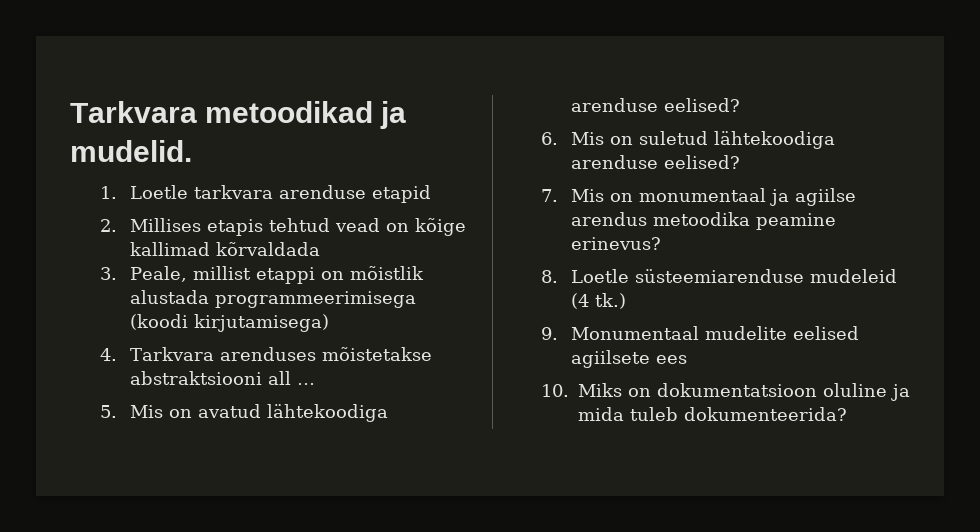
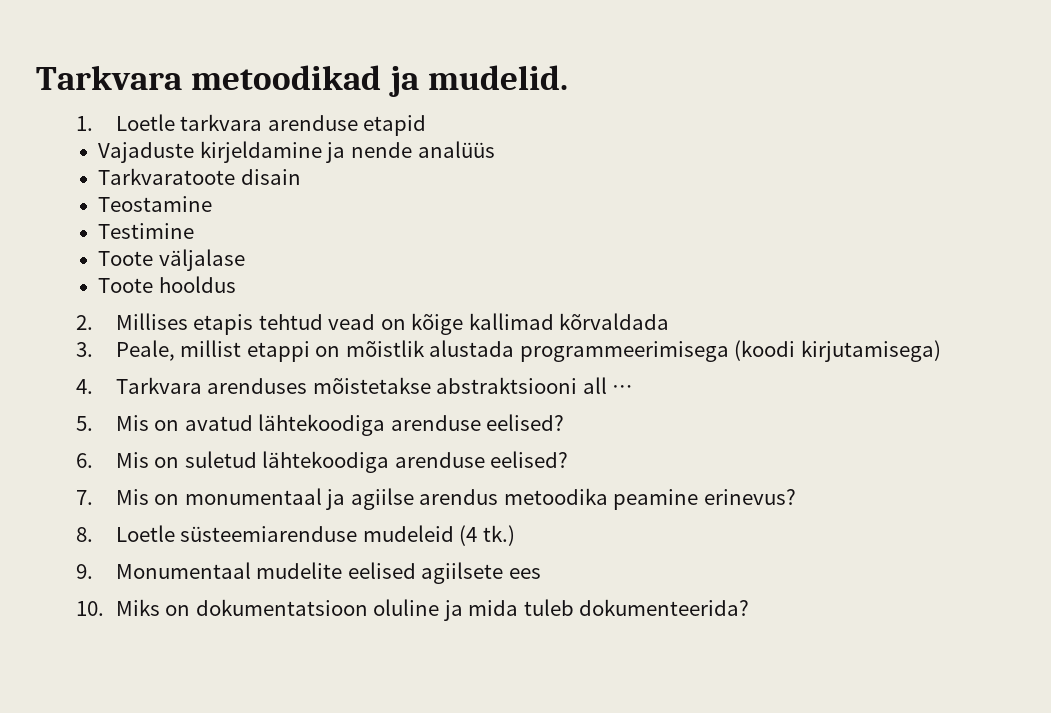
+ Vajaduste kirjeldamine ja nende analüüs
+ Tarkvaratoote disain
+ Teostamine
+ Testimine
+ Toote väljalase
+ Toote hooldus

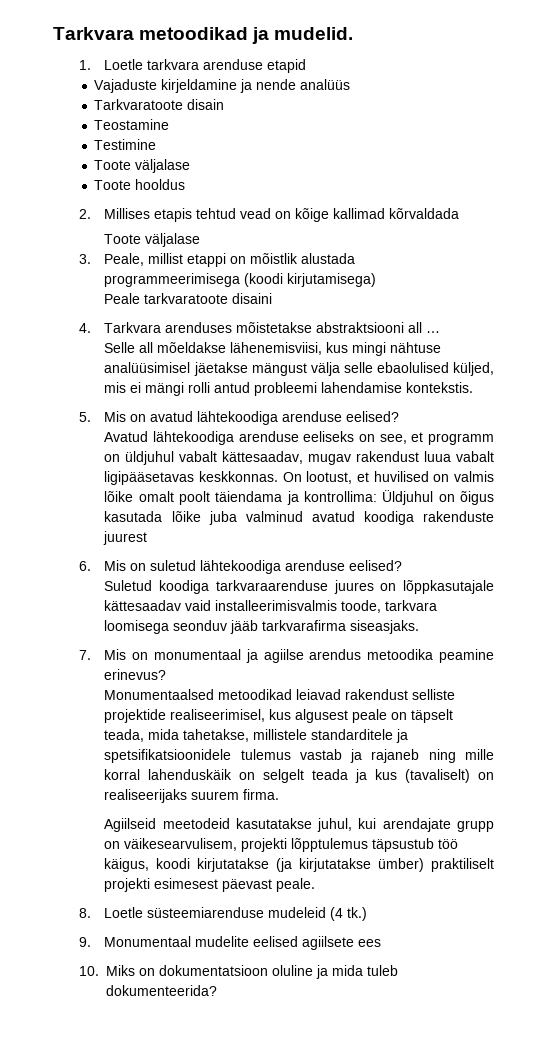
  2. Millises etapis tehtud vead on kõige kallimad kõrvaldada
+ Toote väljalase
+ Peale tarkvaratoote disaini
+ Selle all mõeldakse lähenemisviisi, kus mingi nähtuse analüüsimisel jäetakse mängust välja selle ebaolulised küljed, mis ei mängi rolli antud probleemi lahendamise kontekstis.
+ Avatud lähtekoodiga arenduse eeliseks on see, et programm on üldjuhul vabalt kättesaadav, mugav rakendust luua vabalt ligipääsetavas keskkonnas. On lootust, et huvilised on valmis lõike omalt poolt täiendama ja kontrollima: Üldjuhul on õigus kasutada lõike juba valminud avatud koodiga rakenduste juurest
+ Suletud koodiga tarkvaraarenduse juures on lõppkasutajale kättesaadav vaid installeerimisvalmis toode, tarkvara loomisega seonduv jääb tarkvarafirma siseasjaks.
+ Monumentaalsed metoodikad leiavad rakendust selliste projektide realiseerimisel, kus algusest peale on täpselt teada, mida tahetakse, millistele standarditele ja spetsifikatsioonidele tulemus vastab ja rajaneb ning mille korral lahenduskäik on selgelt teada ja kus (tavaliselt) on realiseerijaks suurem firma.
+ Agiilseid meetodeid kasutatakse juhul, kui arendajate grupp on väikesearvulisem, projekti lõpptulemus täpsustub töö käigus, koodi kirjutatakse (ja kirjutatakse ümber) praktiliselt projekti esimesest päevast peale.

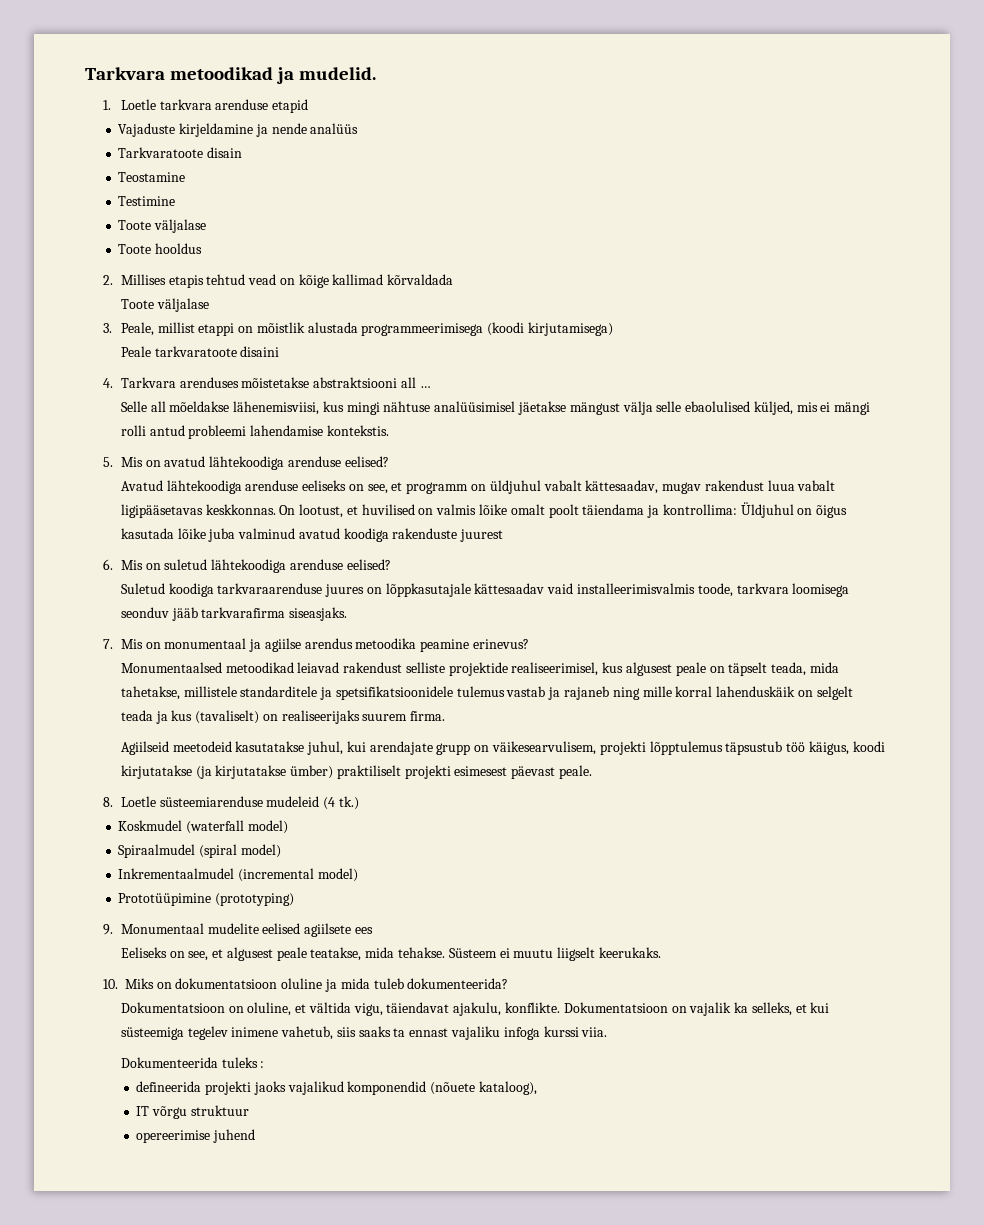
+ Koskmudel (waterfall model)
+ Spiraalmudel (spiral model)
+ Inkrementaalmudel (incremental model)
+ Prototüüpimine (prototyping)
+ Eeliseks on see, et algusest peale teatakse, mida tehakse. Süsteem ei muutu liigselt keerukaks.
+ Dokumentatsioon on oluline, et vältida vigu, täiendavat ajakulu, konflikte. Dokumentatsioon on vajalik ka selleks, et kui süsteemiga tegelev inimene vahetub, siis saaks ta ennast vajaliku infoga kurssi viia.
+ Dokumenteerida tuleks :
+ defineerida projekti jaoks vajalikud komponendid (nõuete kataloog),
+ IT võrgu struktuur
+ opereerimise juhend

